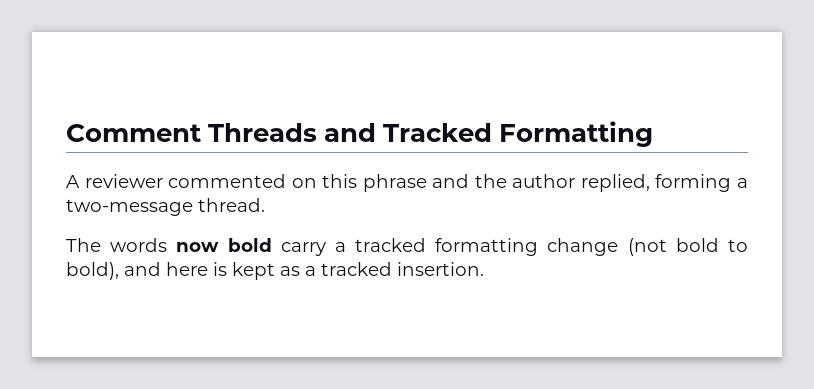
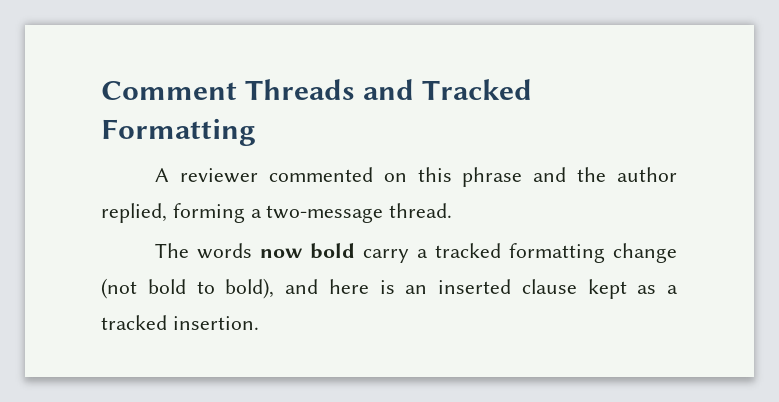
- The words now bold carry a tracked formatting change (not bold to bold), and here is kept as a tracked insertion.
+ The words now bold carry a tracked formatting change (not bold to bold), and here is an inserted clause kept as a tracked insertion.

